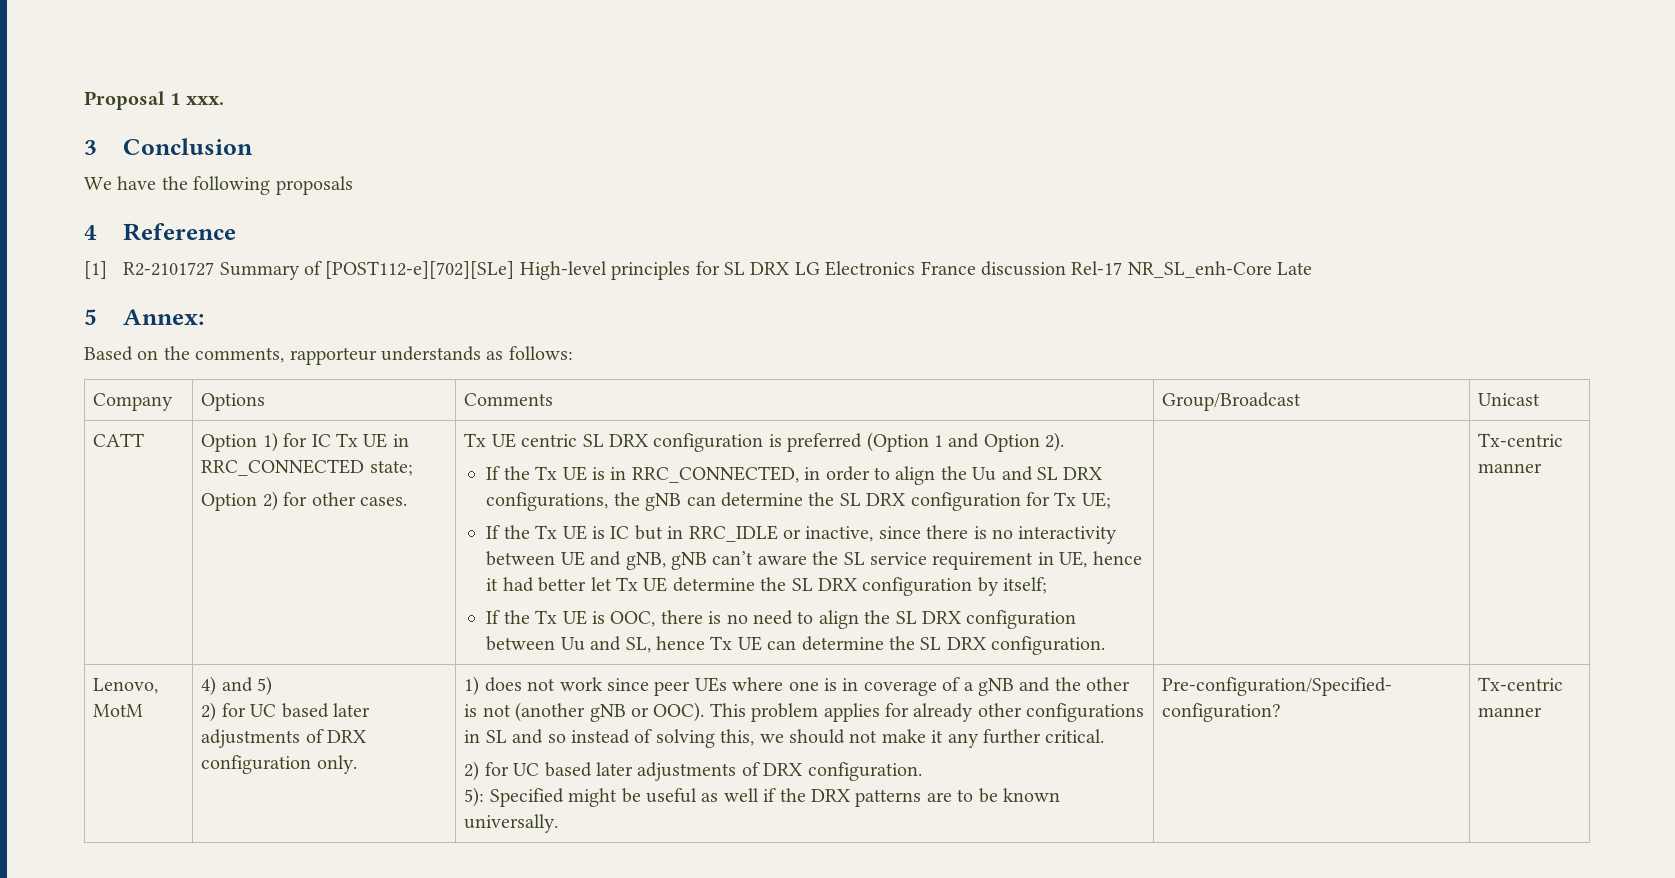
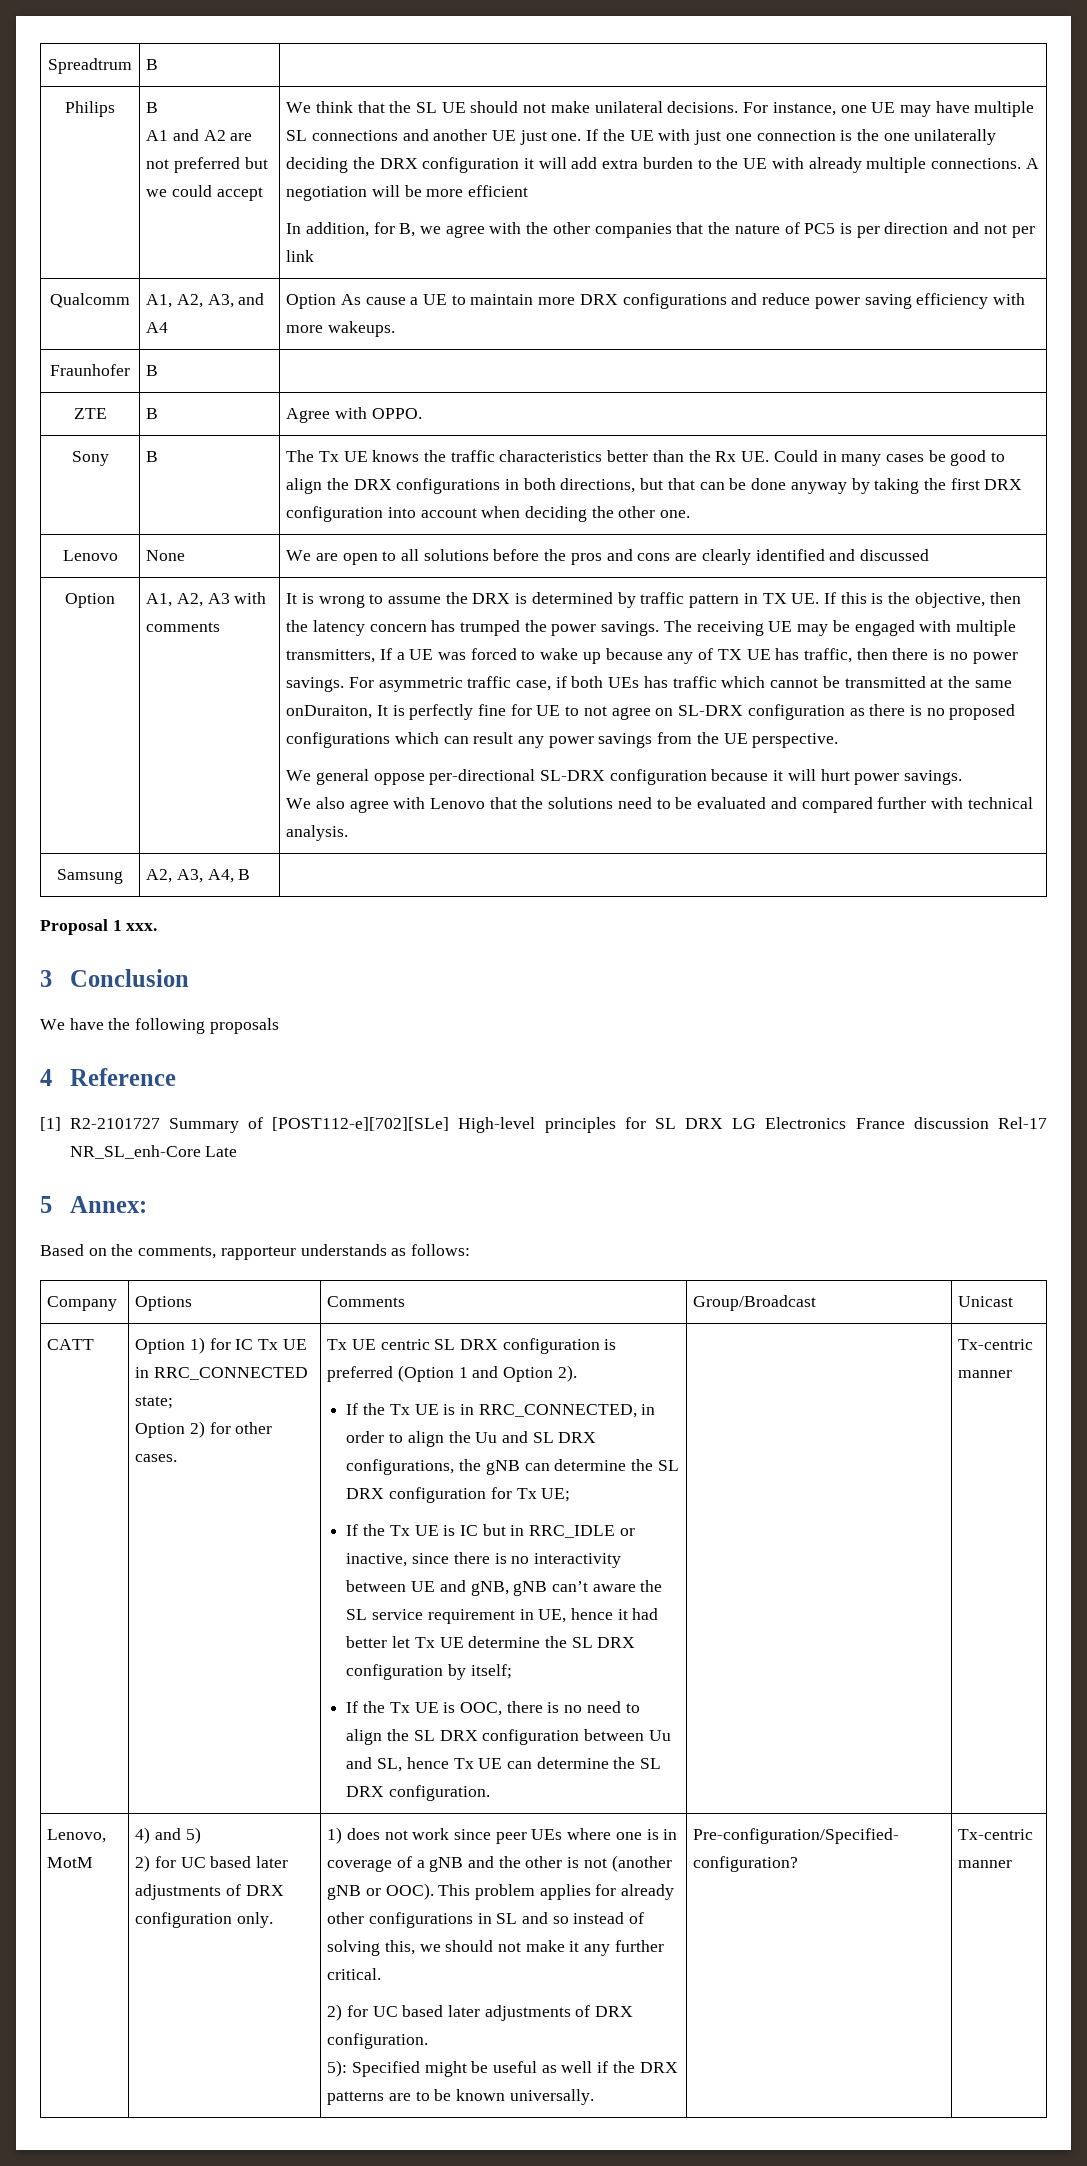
+ Spreadtrum | B |
+ Philips | B
+ A1 and A2 are not preferred but we could accept | We think that the SL UE should not make unilateral decisions. For instance, one UE may have multiple SL connections and another UE just one. If the UE with just one connection is the one unilaterally deciding the DRX configuration it will add extra burden to the UE with already multiple connections. A negotiation will be more efficient
+ In addition, for B, we agree with the other companies that the nature of PC5 is per direction and not per link
+ Qualcomm | A1, A2, A3, and A4 | Option As cause a UE to maintain more DRX configurations and reduce power saving efficiency with more wakeups.
+ Fraunhofer | B |
+ ZTE | B | Agree with OPPO.
+ Sony | B | The Tx UE knows the traffic characteristics better than the Rx UE. Could in many cases be good to align the DRX configurations in both directions, but that can be done anyway by taking the first DRX configuration into account when deciding the other one.
+ Lenovo | None | We are open to all solutions before the pros and cons are clearly identified and discussed
+ Option | A1, A2, A3 with comments | It is wrong to assume the DRX is determined by traffic pattern in TX UE. If this is the objective, then the latency concern has trumped the power savings. The receiving UE may be engaged with multiple transmitters, If a UE was forced to wake up because any of TX UE has traffic, then there is no power savings. For asymmetric traffic case, if both UEs has traffic which cannot be transmitted at the same onDuraiton, It is perfectly fine for UE to not agree on SL-DRX configuration as there is no proposed configurations which can result any power savings from the UE perspective.
+ We general oppose per-directional SL-DRX configuration because it will hurt power savings.
+ We also agree with Lenovo that the solutions need to be evaluated and compared further with technical analysis.
+ Samsung | A2, A3, A4, B |

